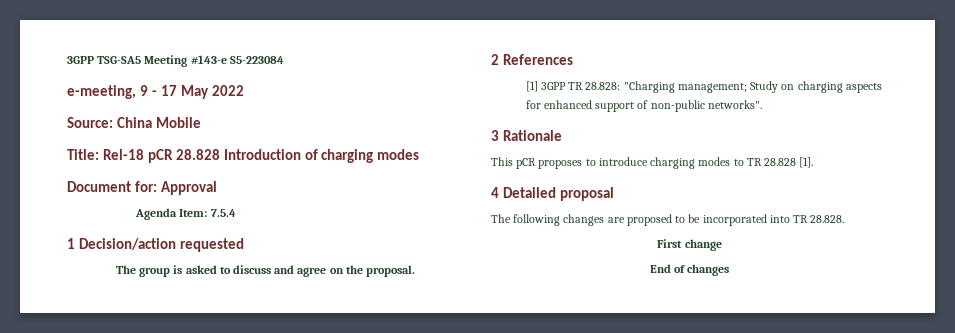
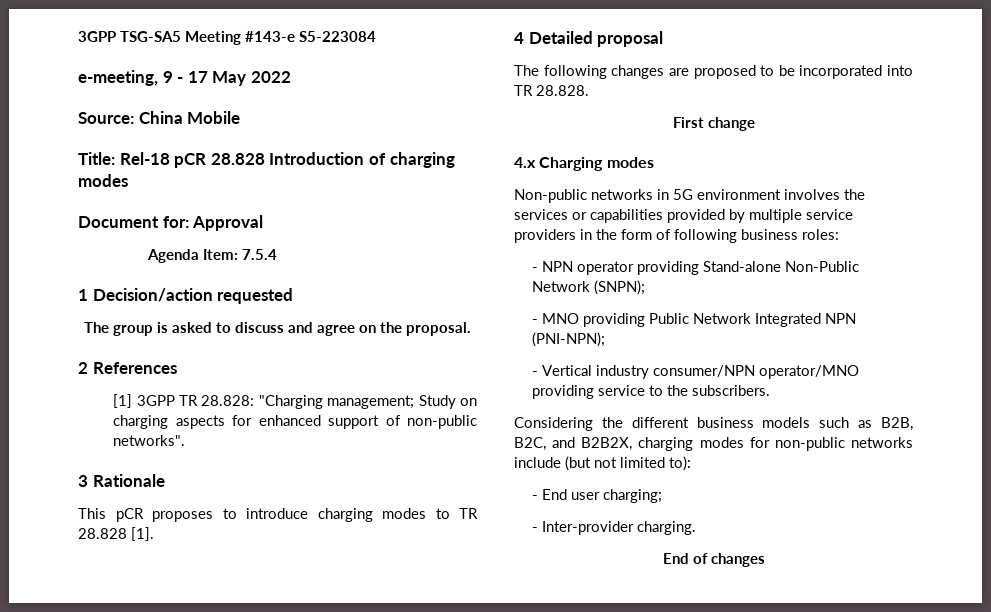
+ 4.x Charging modes
+ Non-public networks in 5G environment involves the services or capabilities provided by multiple service providers in the form of following business roles:
+ - NPN operator providing Stand-alone Non-Public Network (SNPN);
+ - MNO providing Public Network Integrated NPN (PNI-NPN);
+ - Vertical industry consumer/NPN operator/MNO providing service to the subscribers.
+ Considering the different business models such as B2B, B2C, and B2B2X, charging modes for non-public networks include (but not limited to):
+ - End user charging;
+ - Inter-provider charging.

